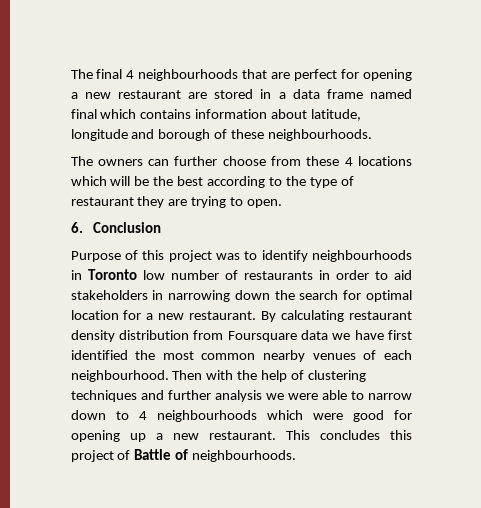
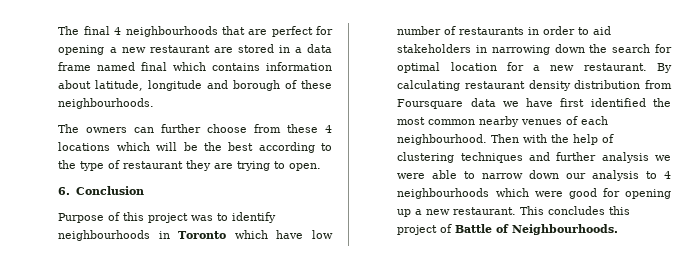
- Purpose of this project was to identify neighbourhoods in Toronto low number of restaurants in order to aid stakeholders in narrowing down the search for optimal location for a new restaurant.
+ Purpose of this project was to identify neighbourhoods in Toronto which have low number of restaurants in order to aid stakeholders in narrowing down the search for optimal location for a new restaurant.
- Then with the help of clustering techniques and further analysis we were able to narrow down to 4 neighbourhoods which were good for opening up a new restaurant.
+ Then with the help of clustering techniques and further analysis we were able to narrow down our analysis to 4 neighbourhoods which were good for opening up a new restaurant.
- This concludes this project of Battle of neighbourhoods.
+ This concludes this project of Battle of Neighbourhoods.

